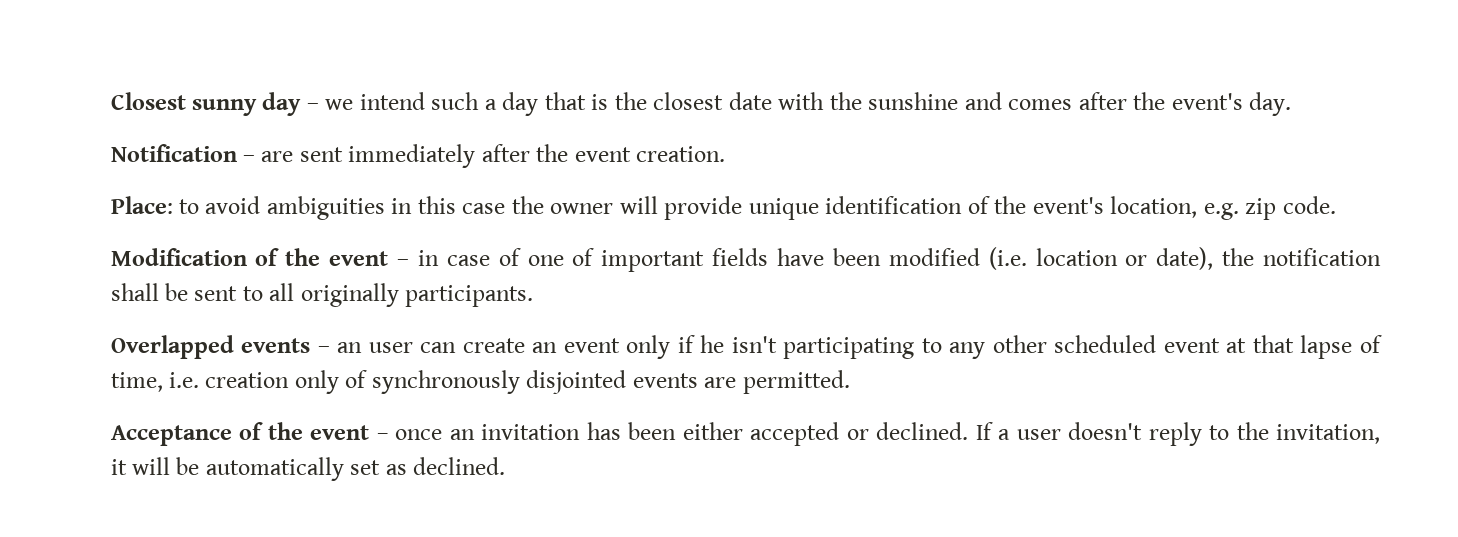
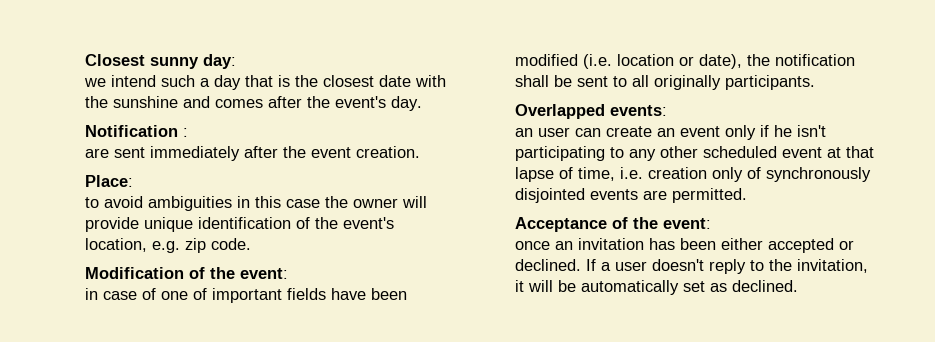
- Closest sunny day – we intend such a day that is the closest date with the sunshine and comes after the event's day.
+ Closest sunny day:
+ we intend such a day that is the closest date with the sunshine and comes after the event's day.
- Notification – are sent immediately after the event creation.
+ Notification :
+ are sent immediately after the event creation.
- Place: to avoid ambiguities in this case the owner will provide unique identification of the event's location, e.g. zip code.
+ Place:
+ to avoid ambiguities in this case the owner will provide unique identification of the event's location, e.g. zip code.
- Modification of the event – in case of one of important fields have been modified (i.e. location or date), the notification shall be sent to all originally participants.
+ Modification of the event:
+ in case of one of important fields have been modified (i.e. location or date), the notification shall be sent to all originally participants.
- Overlapped events – an user can create an event only if he isn't participating to any other scheduled event at that lapse of time, i.e. creation only of synchronously disjointed events are permitted.
+ Overlapped events:
+ an user can create an event only if he isn't participating to any other scheduled event at that lapse of time, i.e. creation only of synchronously disjointed events are permitted.
- Acceptance of the event – once an invitation has been either accepted or declined.
+ Acceptance of the event:
+ once an invitation has been either accepted or declined.

